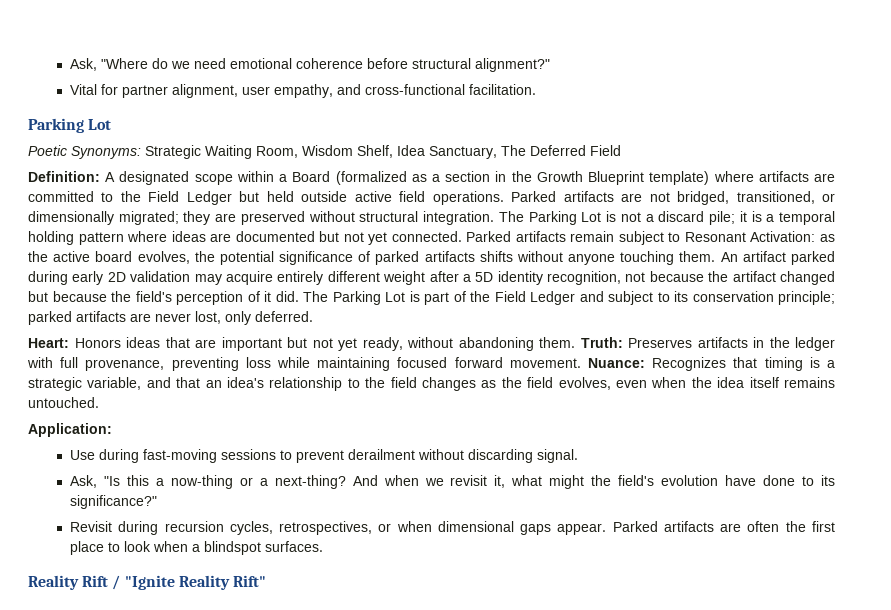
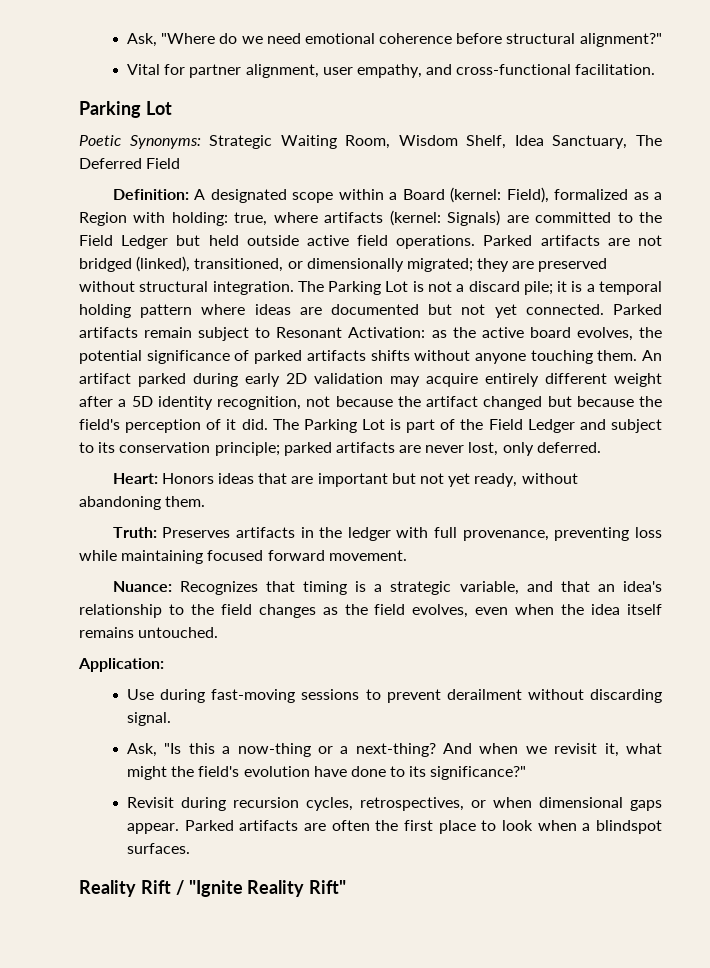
- Definition: A designated scope within a Board (formalized as a section in the Growth Blueprint template) where artifacts are committed to the Field Ledger but held outside active field operations.
+ Definition: A designated scope within a Board (kernel: Field), formalized as a Region with holding: true, where artifacts (kernel: Signals) are committed to the Field Ledger but held outside active field operations.
- Parked artifacts are not bridged, transitioned, or dimensionally migrated; they are preserved without structural integration.
+ Parked artifacts are not bridged (linked), transitioned, or dimensionally migrated; they are preserved without structural integration.
- Heart: Honors ideas that are important but not yet ready, without abandoning them. Truth: Preserves artifacts in the ledger with full provenance, preventing loss while maintaining focused forward movement. Nuance: Recognizes that timing is a strategic variable, and that an idea's relationship to the field changes as the field evolves, even when the idea itself remains untouched.
+ Heart: Honors ideas that are important but not yet ready, without abandoning them.
+ Truth: Preserves artifacts in the ledger with full provenance, preventing loss while maintaining focused forward movement.
+ Nuance: Recognizes that timing is a strategic variable, and that an idea's relationship to the field changes as the field evolves, even when the idea itself remains untouched.

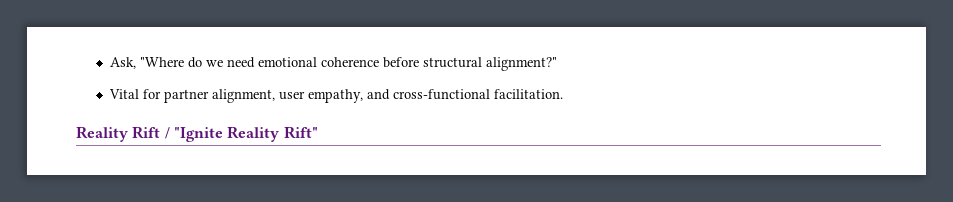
  Vital for partner alignment, user empathy, and cross-functional facilitation.
- Parking Lot
- Poetic Synonyms: Strategic Waiting Room, Wisdom Shelf, Idea Sanctuary, The Deferred Field
- Definition: A designated scope within a Board (kernel: Field), formalized as a Region with holding: true, where artifacts (kernel: Signals) are committed to the Field Ledger but held outside active field operations. Parked artifacts are not bridged (linked), transitioned, or dimensionally migrated; they are preserved without structural integration. The Parking Lot is not a discard pile; it is a temporal holding pattern where ideas are documented but not yet connected. Parked artifacts remain subject to Resonant Activation: as the active board evolves, the potential significance of parked artifacts shifts without anyone touching them. An artifact parked during early 2D validation may acquire entirely different weight after a 5D identity recognition, not because the artifact changed but because the field's perception of it did. The Parking Lot is part of the Field Ledger and subject to its conservation principle; parked artifacts are never lost, only deferred.
- Heart: Honors ideas that are important but not yet ready, without abandoning them.
- Truth: Preserves artifacts in the ledger with full provenance, preventing loss while maintaining focused forward movement.
- Nuance: Recognizes that timing is a strategic variable, and that an idea's relationship to the field changes as the field evolves, even when the idea itself remains untouched.
- Application:
- Use during fast-moving sessions to prevent derailment without discarding signal.
- Ask, "Is this a now-thing or a next-thing? And when we revisit it, what might the field's evolution have done to its significance?"
- Revisit during recursion cycles, retrospectives, or when dimensional gaps appear. Parked artifacts are often the first place to look when a blindspot surfaces.

